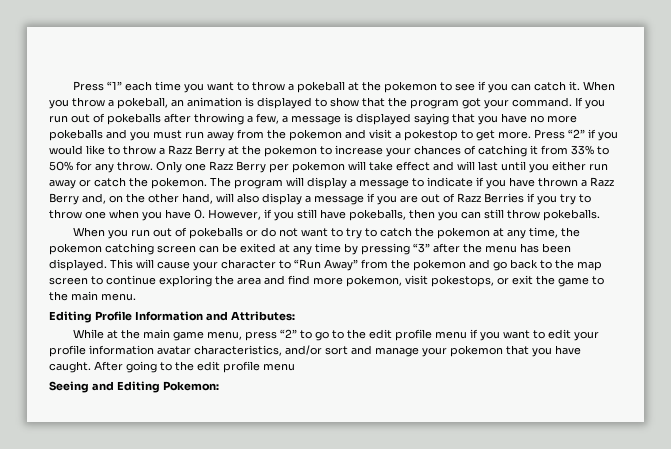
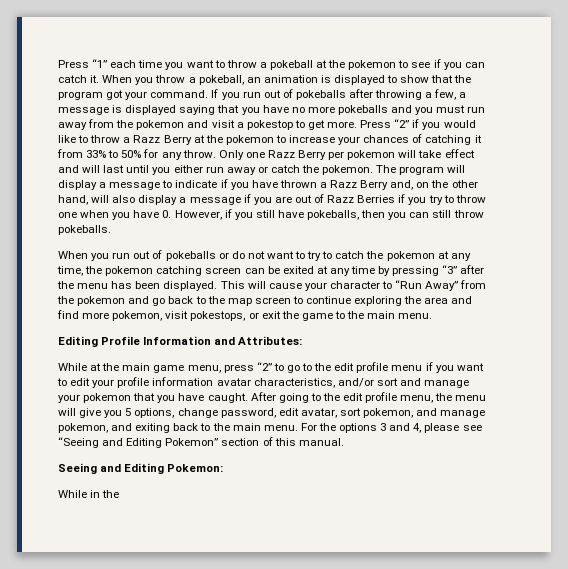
- After going to the edit profile menu
+ After going to the edit profile menu, the menu will give you 5 options, change password, edit avatar, sort pokemon, and manage pokemon, and exiting back to the main menu. For the options 3 and 4, please see “Seeing and Editing Pokemon” section of this manual.
+ While in the

